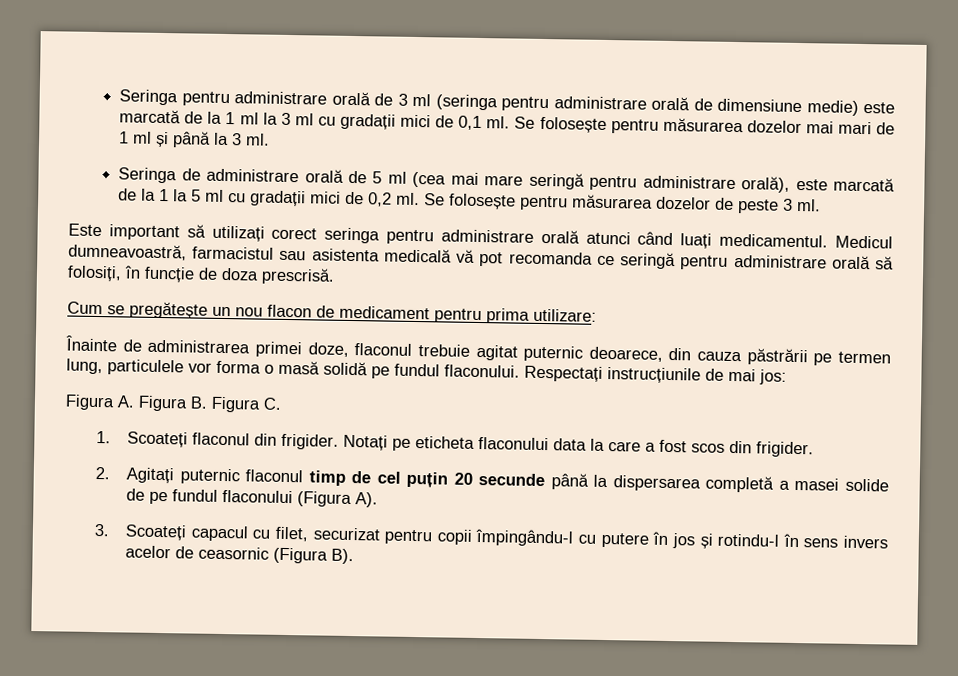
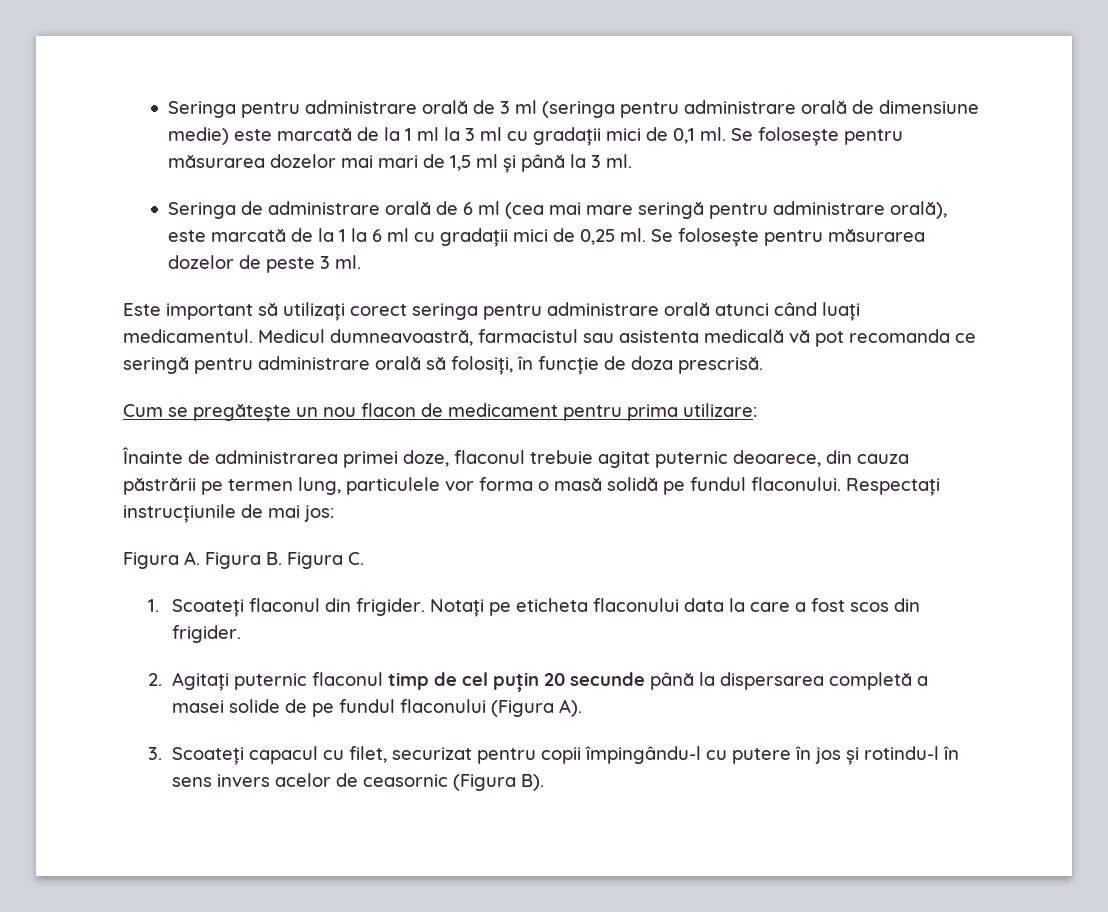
- Se folosește pentru măsurarea dozelor mai mari de 1 ml și până la 3 ml.
+ Se folosește pentru măsurarea dozelor mai mari de 1,5 ml și până la 3 ml.
- Seringa de administrare orală de 5 ml (cea mai mare seringă pentru administrare orală), este marcată de la 1 la 5 ml cu gradații mici de 0,2 ml.
+ Seringa de administrare orală de 6 ml (cea mai mare seringă pentru administrare orală), este marcată de la 1 la 6 ml cu gradații mici de 0,25 ml.

